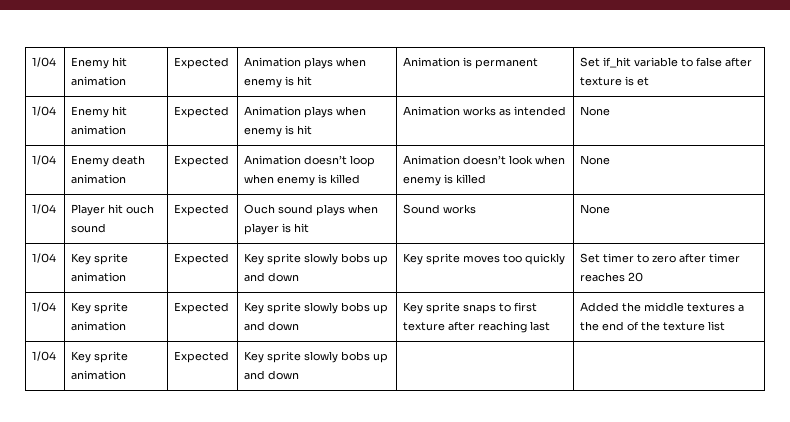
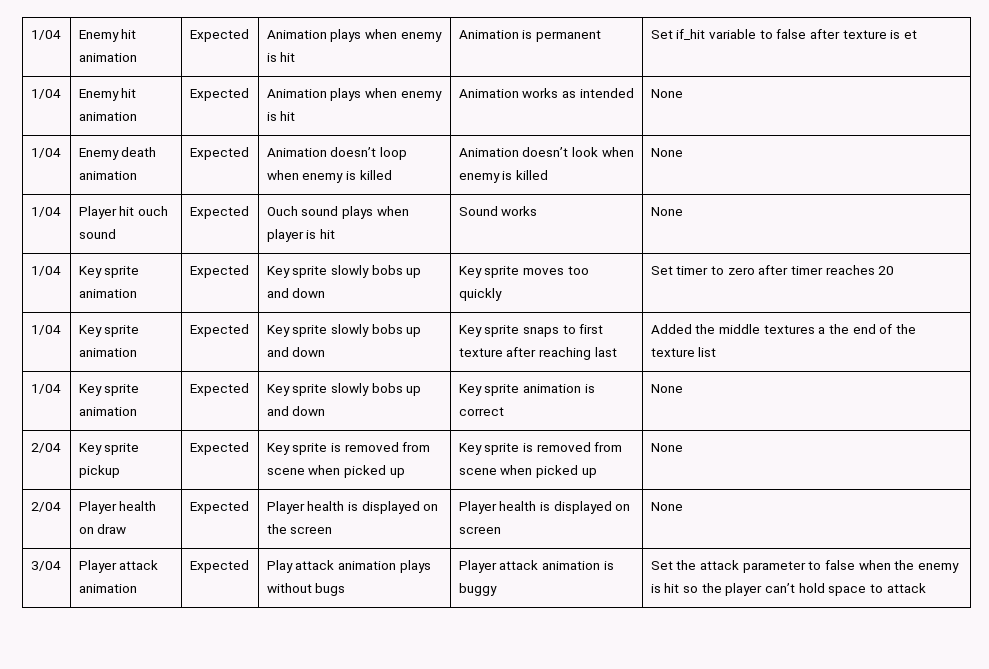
- 1/04 | Key sprite animation | Expected | Key sprite slowly bobs up and down | |
+ 1/04 | Key sprite animation | Expected | Key sprite slowly bobs up and down | Key sprite animation is correct | None
+ 2/04 | Key sprite pickup | Expected | Key sprite is removed from scene when picked up | Key sprite is removed from scene when picked up | None
+ 2/04 | Player health on draw | Expected | Player health is displayed on the screen | Player health is displayed on screen | None
+ 3/04 | Player attack animation | Expected | Play attack animation plays without bugs | Player attack animation is buggy | Set the attack parameter to false when the enemy is hit so the player can’t hold space to attack

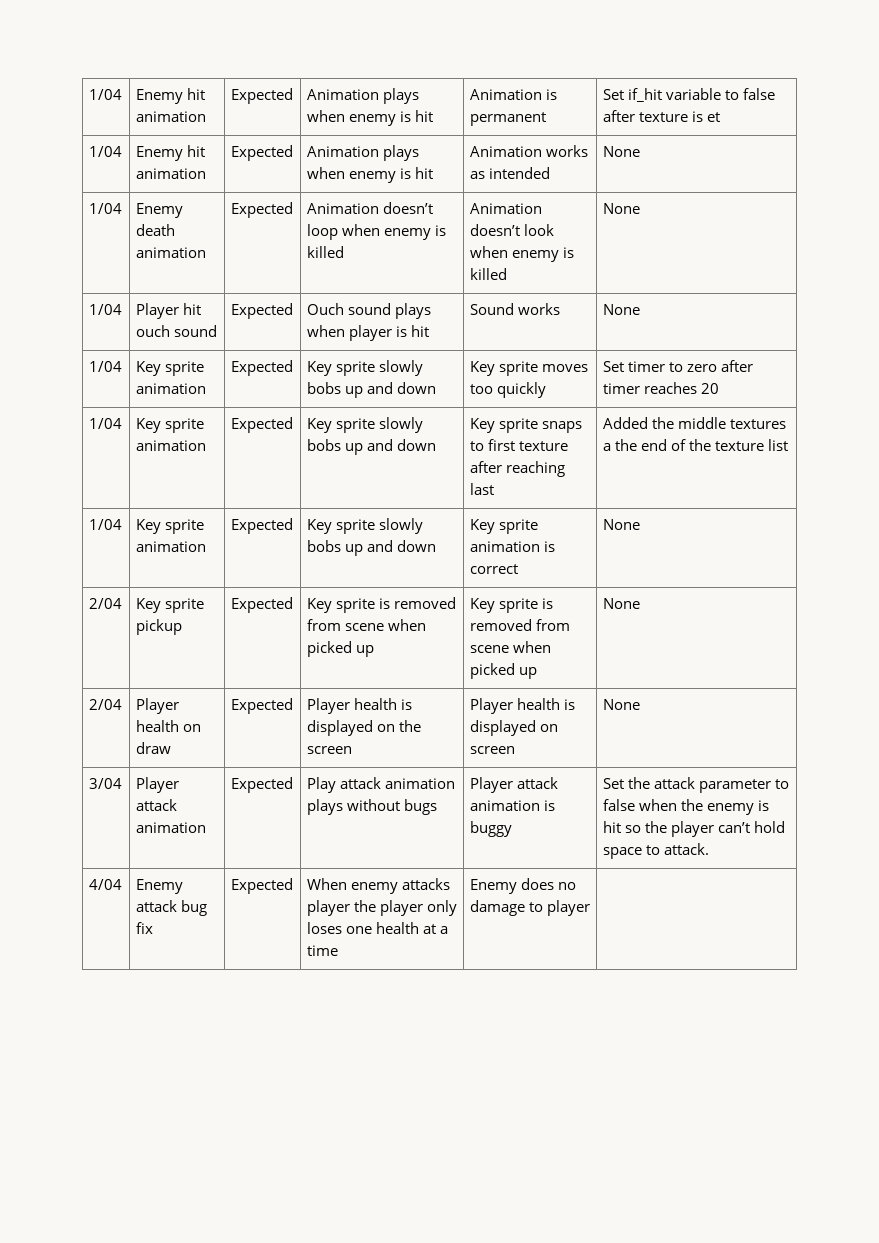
- 3/04 | Player attack animation | Expected | Play attack animation plays without bugs | Player attack animation is buggy | Set the attack parameter to false when the enemy is hit so the player can’t hold space to attack
+ 3/04 | Player attack animation | Expected | Play attack animation plays without bugs | Player attack animation is buggy | Set the attack parameter to false when the enemy is hit so the player can’t hold space to attack.
+ 4/04 | Enemy attack bug fix | Expected | When enemy attacks player the player only loses one health at a time | Enemy does no damage to player |

